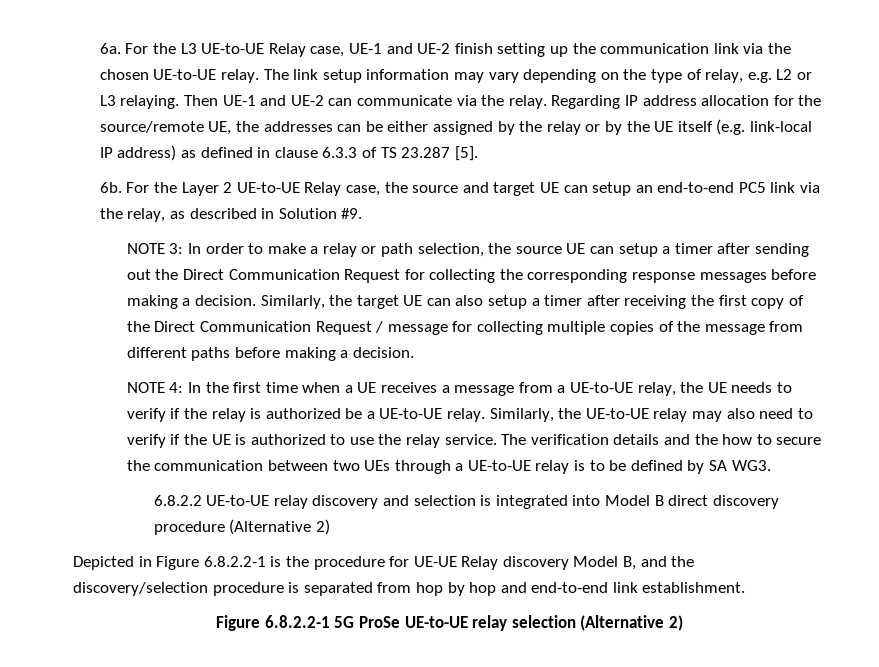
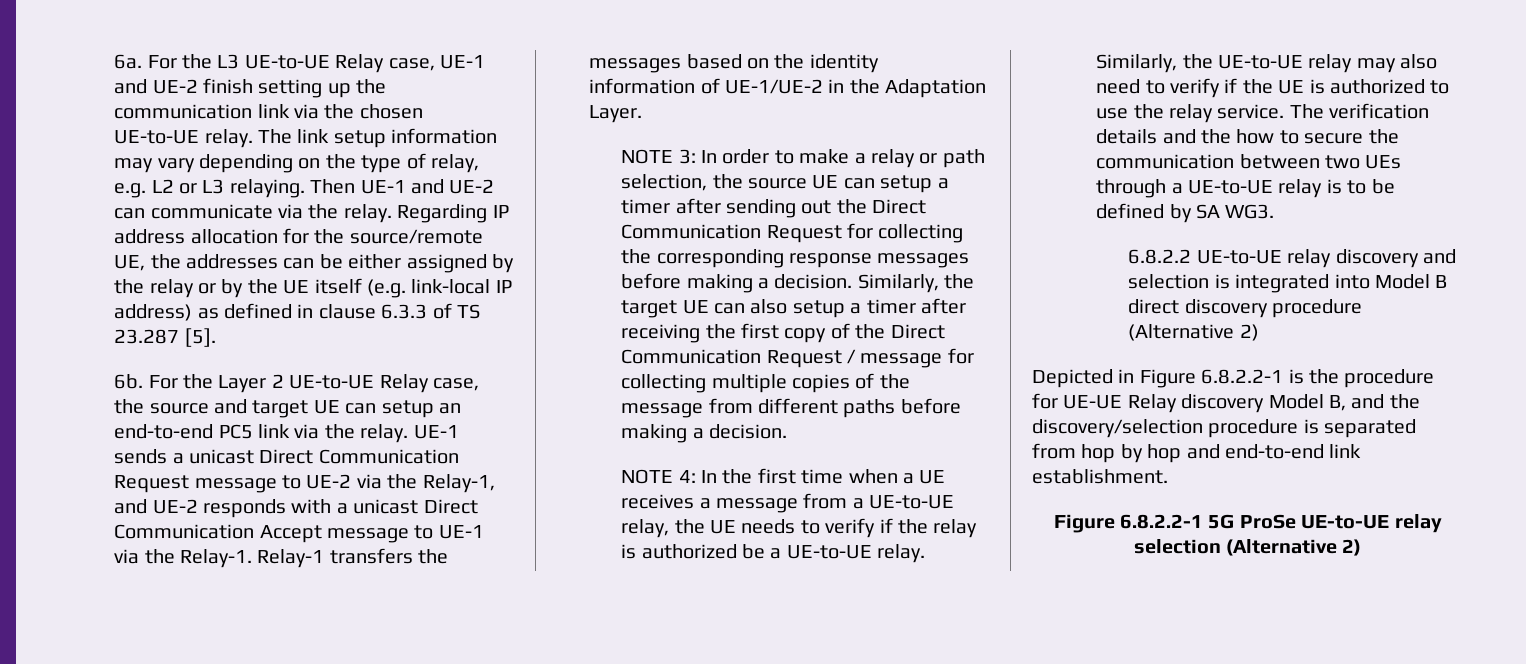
- For the Layer 2 UE-to-UE Relay case, the source and target UE can setup an end-to-end PC5 link via the relay, as described in Solution #9.
+ For the Layer 2 UE-to-UE Relay case, the source and target UE can setup an end-to-end PC5 link via the relay. UE-1 sends a unicast Direct Communication Request message to UE-2 via the Relay-1, and UE-2 responds with a unicast Direct Communication Accept message to UE-1 via the Relay-1. Relay-1 transfers the messages based on the identity information of UE-1/UE-2 in the Adaptation Layer.

